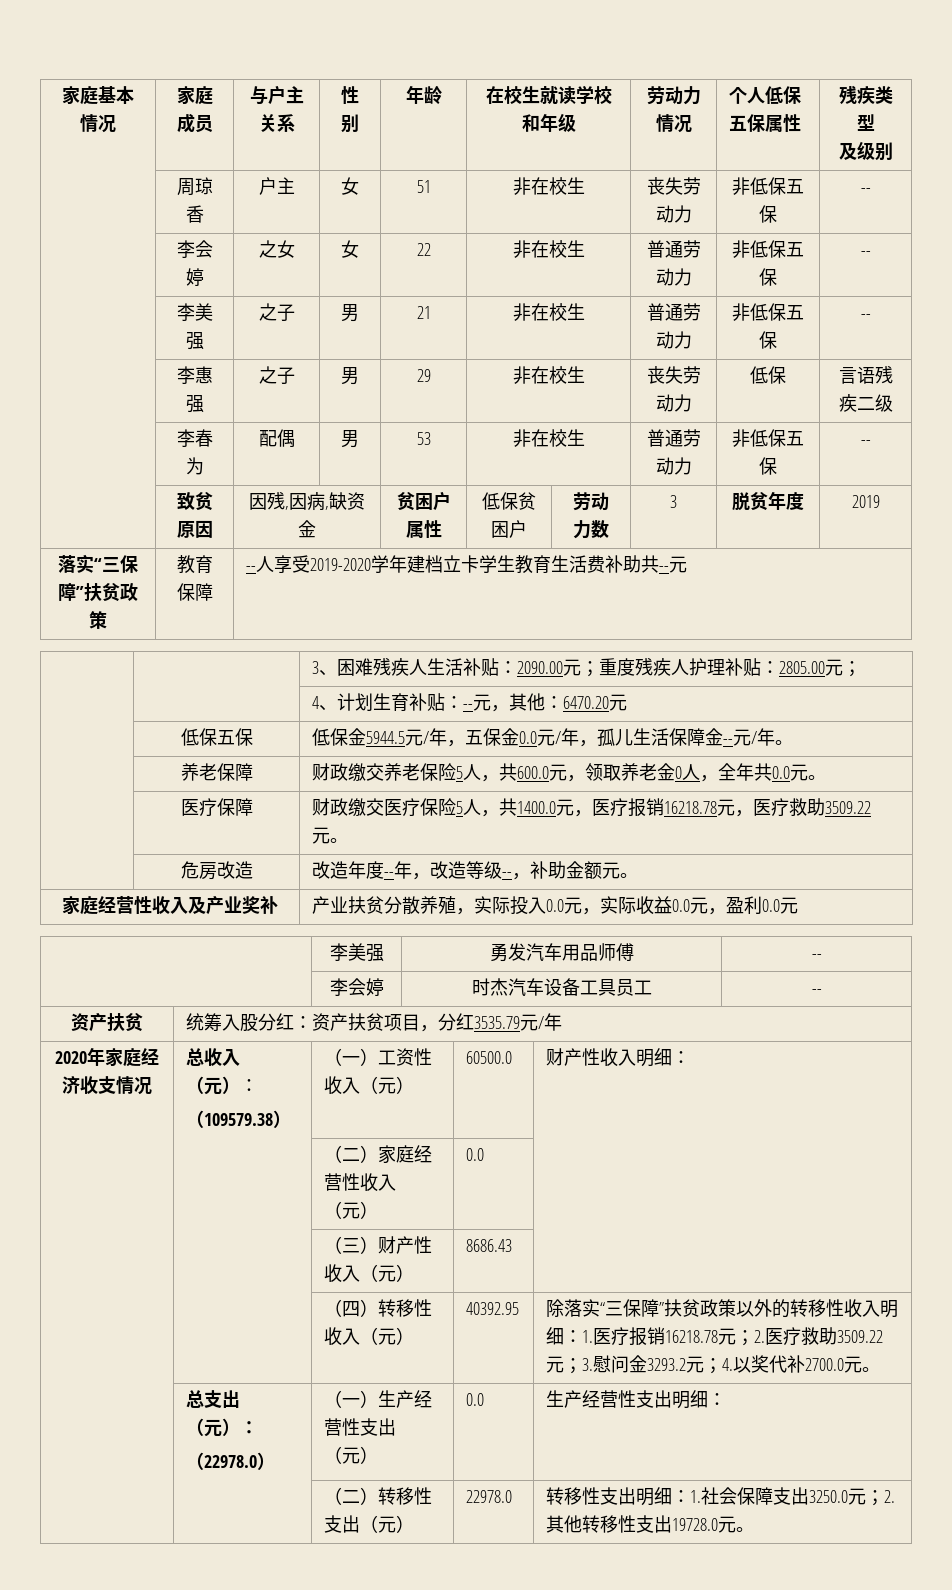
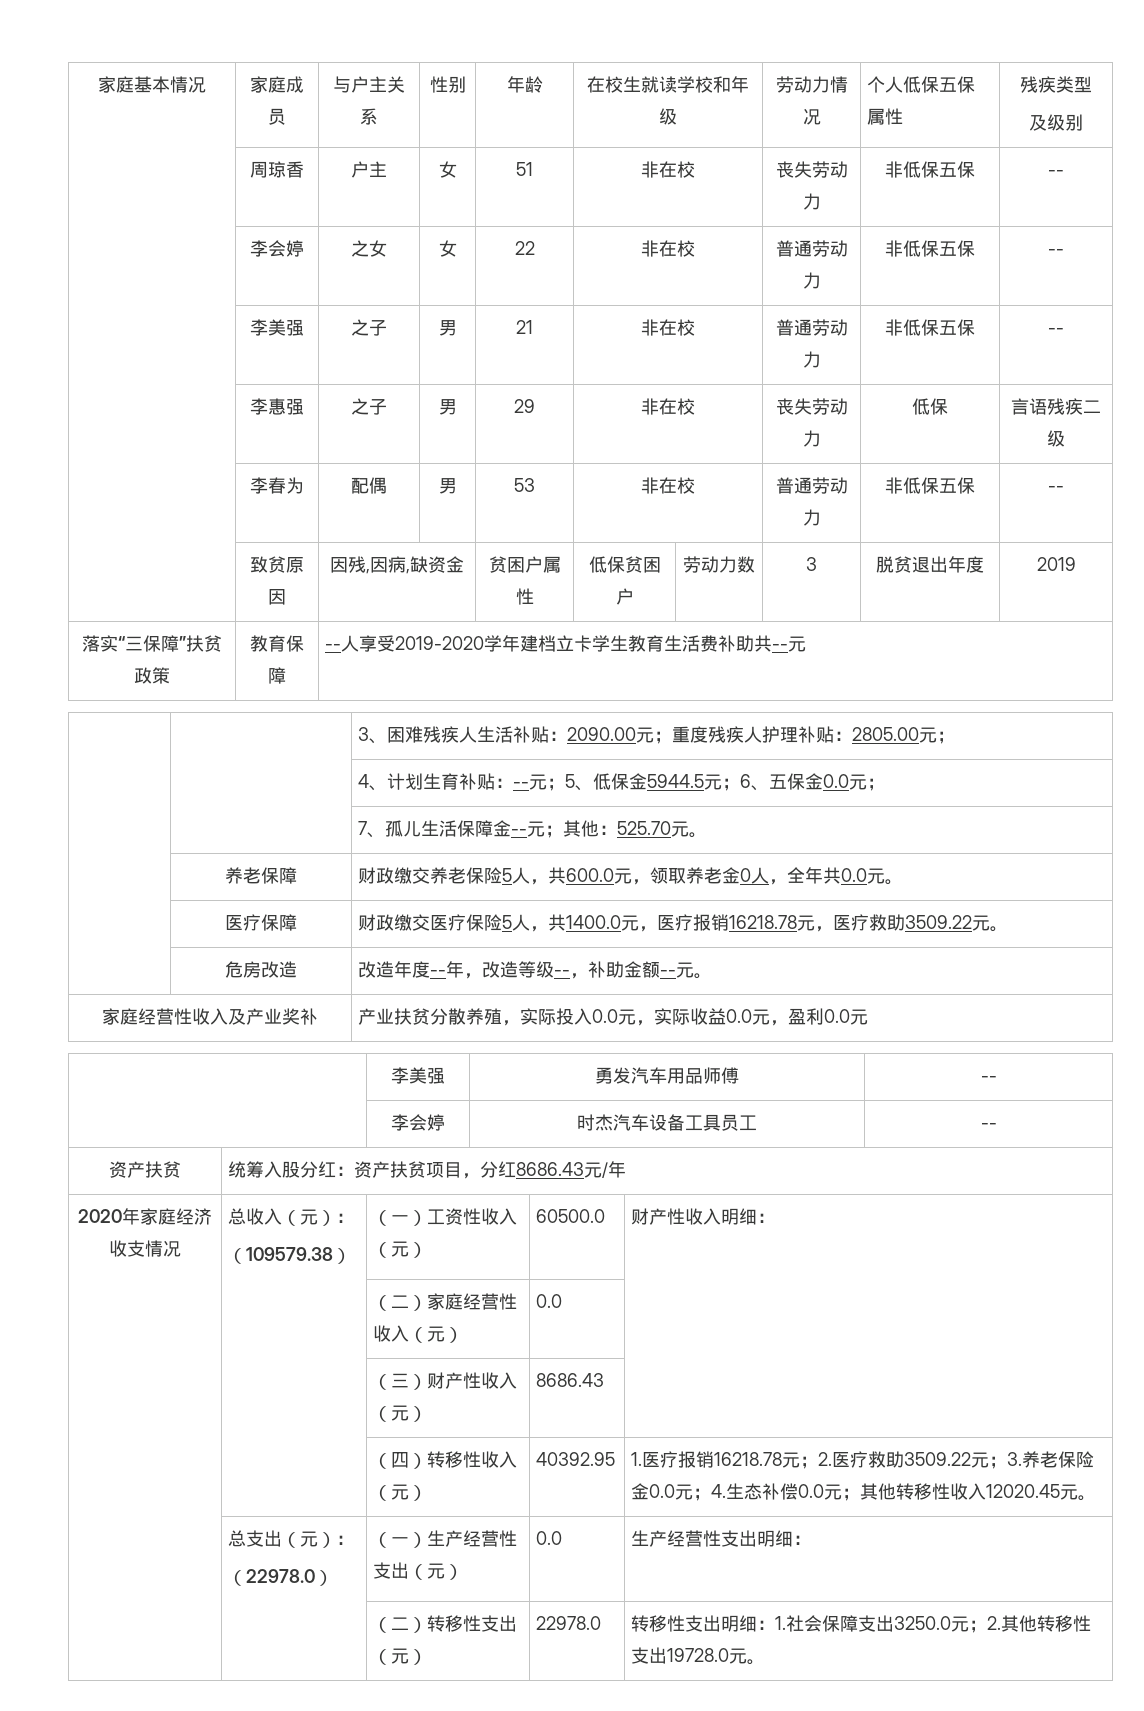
- | 周琼香 | 户主 | 女 | 51 | 非在校生 | 丧失劳动力 | 非低保五保 | --
+ | 周琼香 | 户主 | 女 | 51 | 非在校 | 丧失劳动力 | 非低保五保 | --
- | 李会婷 | 之女 | 女 | 22 | 非在校生 | 普通劳动力 | 非低保五保 | --
+ | 李会婷 | 之女 | 女 | 22 | 非在校 | 普通劳动力 | 非低保五保 | --
- | 李美强 | 之子 | 男 | 21 | 非在校生 | 普通劳动力 | 非低保五保 | --
+ | 李美强 | 之子 | 男 | 21 | 非在校 | 普通劳动力 | 非低保五保 | --
- | 李惠强 | 之子 | 男 | 29 | 非在校生 | 丧失劳动力 | 低保 | 言语残疾二级
+ | 李惠强 | 之子 | 男 | 29 | 非在校 | 丧失劳动力 | 低保 | 言语残疾二级
- | 李春为 | 配偶 | 男 | 53 | 非在校生 | 普通劳动力 | 非低保五保 | --
+ | 李春为 | 配偶 | 男 | 53 | 非在校 | 普通劳动力 | 非低保五保 | --
- | 致贫原因 | 因残,因病,缺资金 | 贫困户属性 | 低保贫困户 | 劳动力数 | 3 | 脱贫年度 | 2019
+ | 致贫原因 | 因残,因病,缺资金 | 贫困户属性 | 低保贫困户 | 劳动力数 | 3 | 脱贫退出年度 | 2019
- | | 4、计划生育补贴：--元，其他：6470.20元
- | 低保五保 | 低保金5944.5元/年，五保金0.0元/年，孤儿生活保障金--元/年。
+ | | 4、计划生育补贴：--元；5、低保金5944.5元；6、五保金0.0元；
+ | | 7、孤儿生活保障金--元；其他：525.70元。
- | 危房改造 | 改造年度--年，改造等级--，补助金额元。
+ | 危房改造 | 改造年度--年，改造等级--，补助金额--元。
- 资产扶贫 | 统筹入股分红：资产扶贫项目，分红3535.79元/年
+ 资产扶贫 | 统筹入股分红：资产扶贫项目，分红8686.43元/年
- | | （四）转移性收入（元） | 40392.95 | 除落实“三保障”扶贫政策以外的转移性收入明细：1.医疗报销16218.78元；2.医疗救助3509.22元；3.慰问金3293.2元；4.以奖代补2700.0元。
+ | | （四）转移性收入（元） | 40392.95 | 1.医疗报销16218.78元；2.医疗救助3509.22元；3.养老保险金0.0元；4.生态补偿0.0元；其他转移性收入12020.45元。

